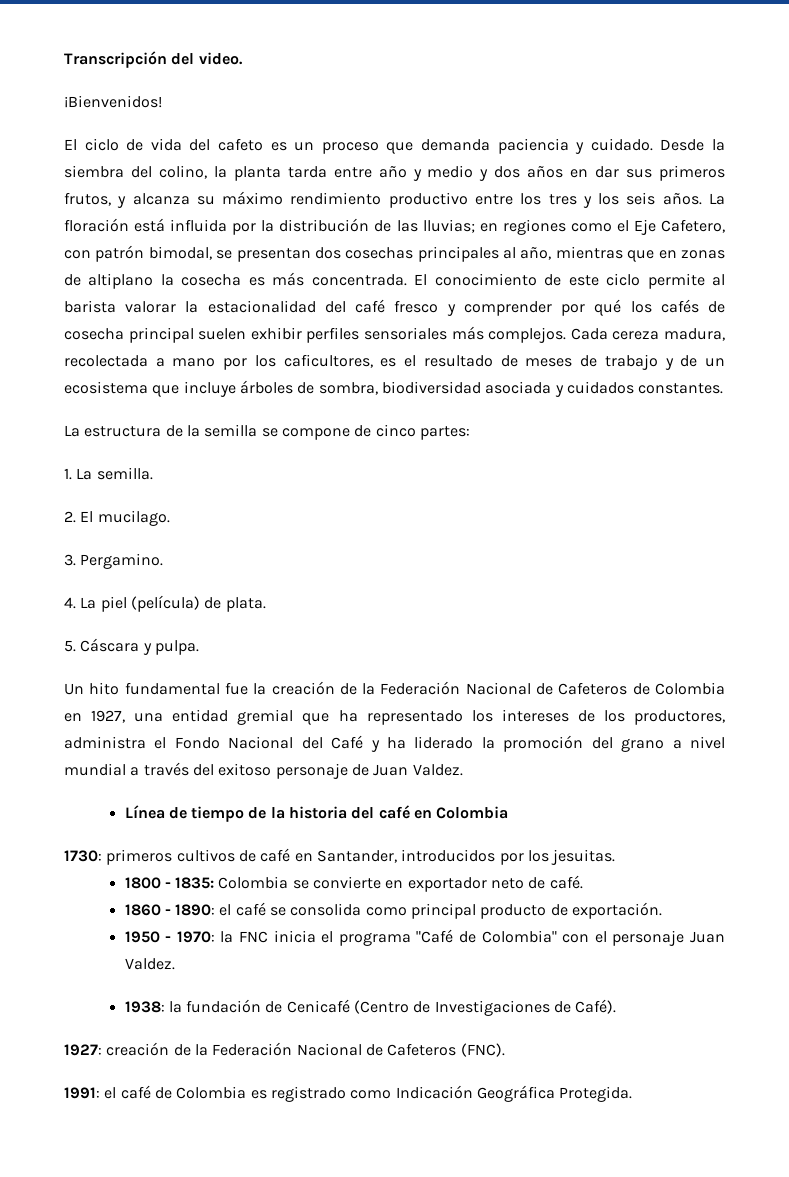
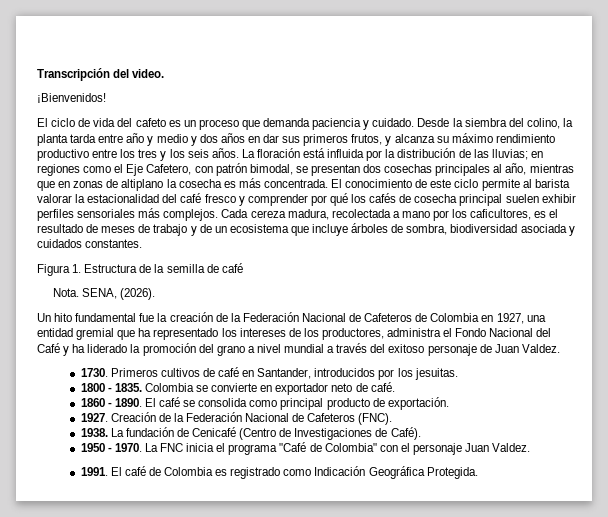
- La estructura de la semilla se compone de cinco partes:
- 1. La semilla.
- 2. El mucilago.
- 3. Pergamino.
- 4. La piel (película) de plata.
- 5. Cáscara y pulpa.
+ Figura 1. Estructura de la semilla de café
+ Nota. SENA, (2026).
- Línea de tiempo de la historia del café en Colombia
- 1730: primeros cultivos de café en Santander, introducidos por los jesuitas.
+ 1730. Primeros cultivos de café en Santander, introducidos por los jesuitas.
- 1800 - 1835: Colombia se convierte en exportador neto de café.
+ 1800 - 1835. Colombia se convierte en exportador neto de café.
- 1860 - 1890: el café se consolida como principal producto de exportación.
+ 1860 - 1890. El café se consolida como principal producto de exportación.
+ 1927. Creación de la Federación Nacional de Cafeteros (FNC).
+ 1938. La fundación de Cenicafé (Centro de Investigaciones de Café).
- 1950 - 1970: la FNC inicia el programa "Café de Colombia" con el personaje Juan Valdez.
+ 1950 - 1970. La FNC inicia el programa "Café de Colombia" con el personaje Juan Valdez.
- 1938: la fundación de Cenicafé (Centro de Investigaciones de Café).
- 1927: creación de la Federación Nacional de Cafeteros (FNC).
- 1991: el café de Colombia es registrado como Indicación Geográfica Protegida.
+ 1991. El café de Colombia es registrado como Indicación Geográfica Protegida.

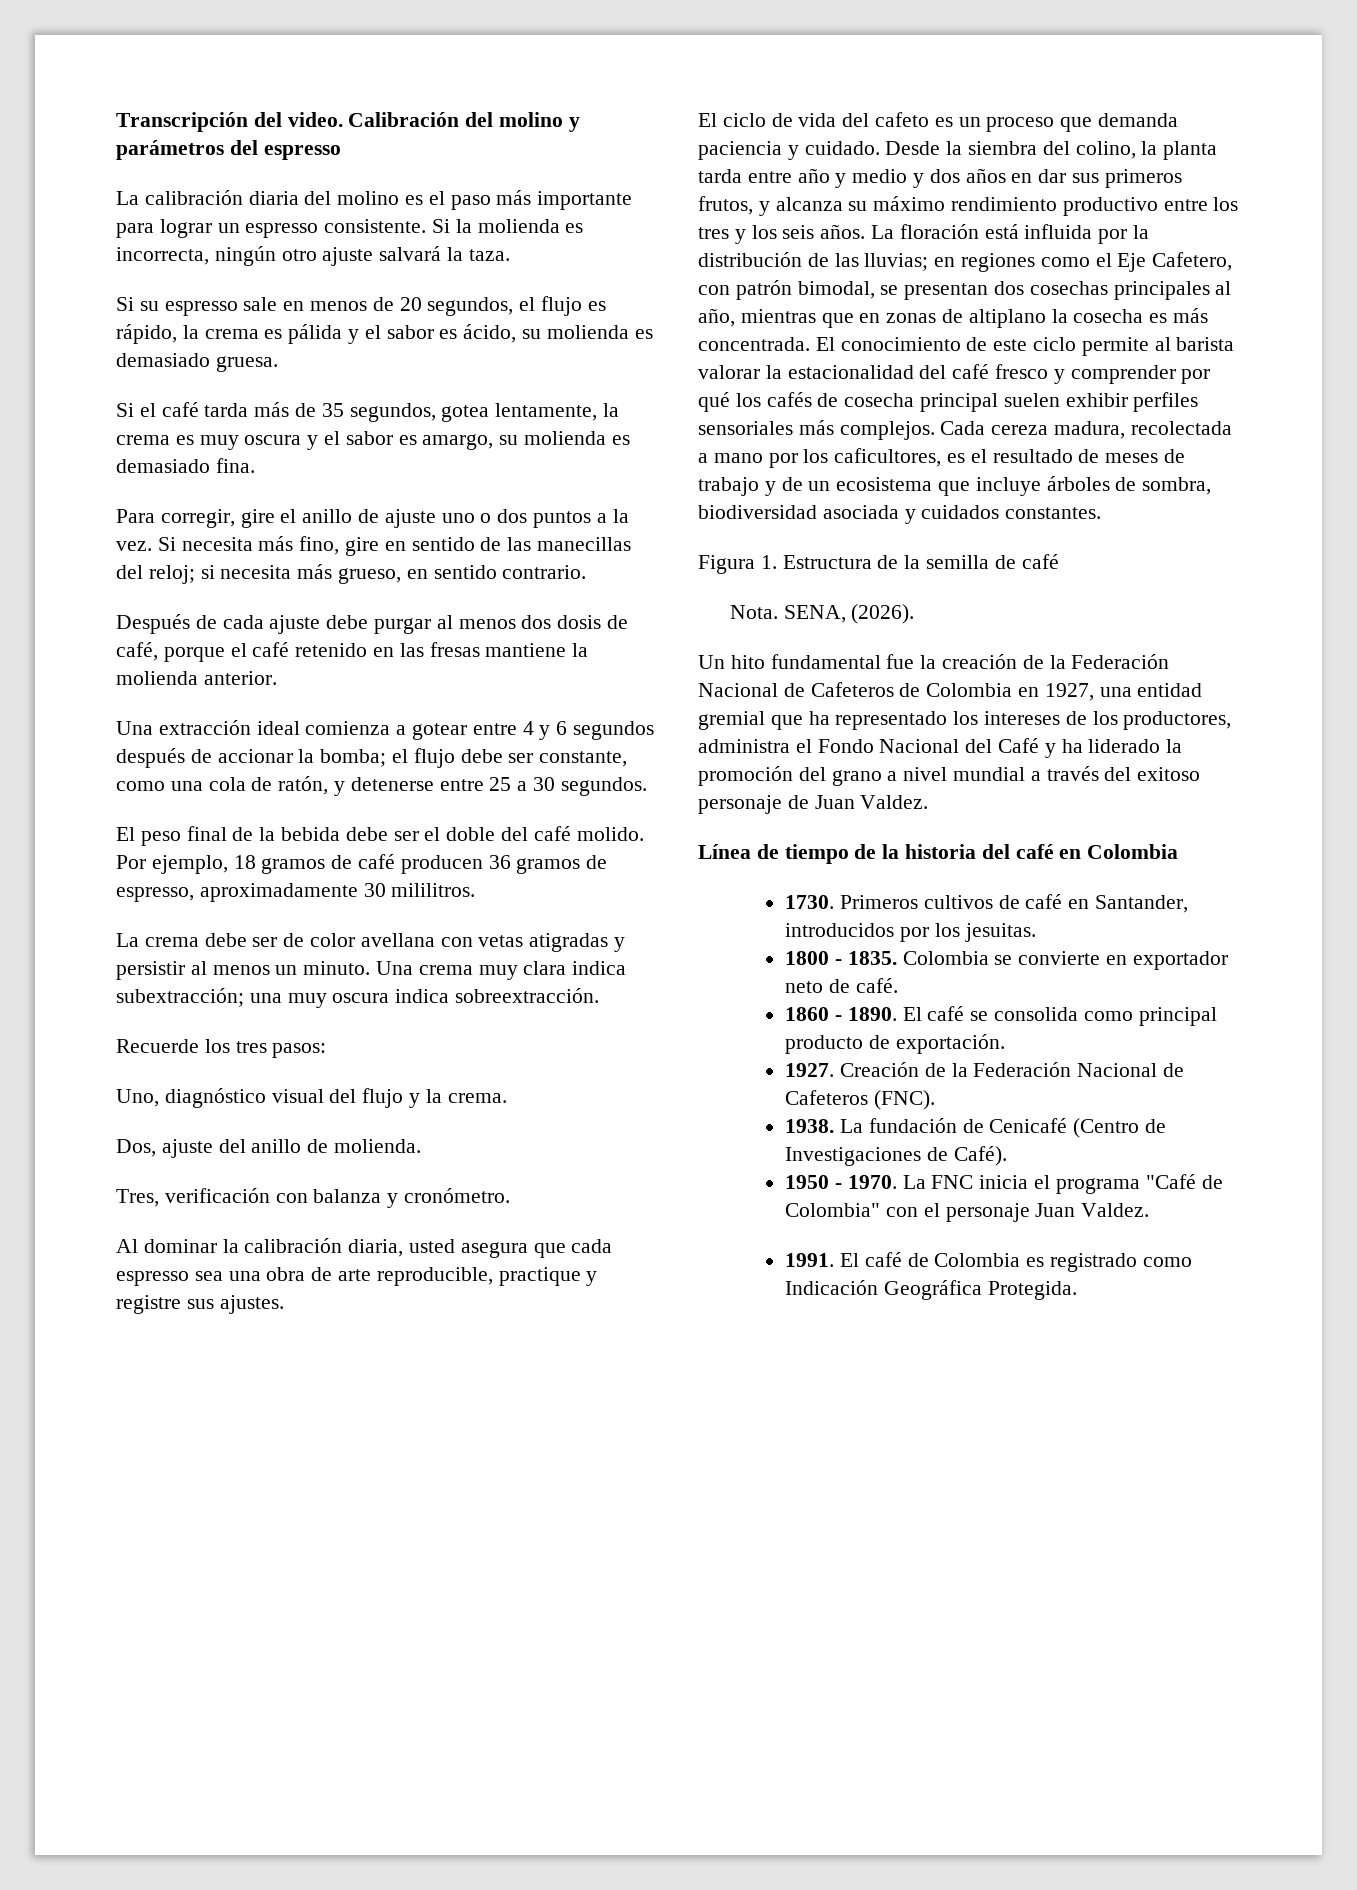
- Transcripción del video.
- ¡Bienvenidos!
+ Transcripción del video. Calibración del molino y parámetros del espresso
+ La calibración diaria del molino es el paso más importante para lograr un espresso consistente. Si la molienda es incorrecta, ningún otro ajuste salvará la taza.
+ Si su espresso sale en menos de 20 segundos, el flujo es rápido, la crema es pálida y el sabor es ácido, su molienda es demasiado gruesa.
+ Si el café tarda más de 35 segundos, gotea lentamente, la crema es muy oscura y el sabor es amargo, su molienda es demasiado fina.
+ Para corregir, gire el anillo de ajuste uno o dos puntos a la vez. Si necesita más fino, gire en sentido de las manecillas del reloj; si necesita más grueso, en sentido contrario.
+ Después de cada ajuste debe purgar al menos dos dosis de café, porque el café retenido en las fresas mantiene la molienda anterior.
+ Una extracción ideal comienza a gotear entre 4 y 6 segundos después de accionar la bomba; el flujo debe ser constante, como una cola de ratón, y detenerse entre 25 a 30 segundos.
+ El peso final de la bebida debe ser el doble del café molido. Por ejemplo, 18 gramos de café producen 36 gramos de espresso, aproximadamente 30 mililitros.
+ La crema debe ser de color avellana con vetas atigradas y persistir al menos un minuto. Una crema muy clara indica subextracción; una muy oscura indica sobreextracción.
+ Recuerde los tres pasos:
+ Uno, diagnóstico visual del flujo y la crema.
+ Dos, ajuste del anillo de molienda.
+ Tres, verificación con balanza y cronómetro.
+ Al dominar la calibración diaria, usted asegura que cada espresso sea una obra de arte reproducible, practique y registre sus ajustes.
+ Línea de tiempo de la historia del café en Colombia

